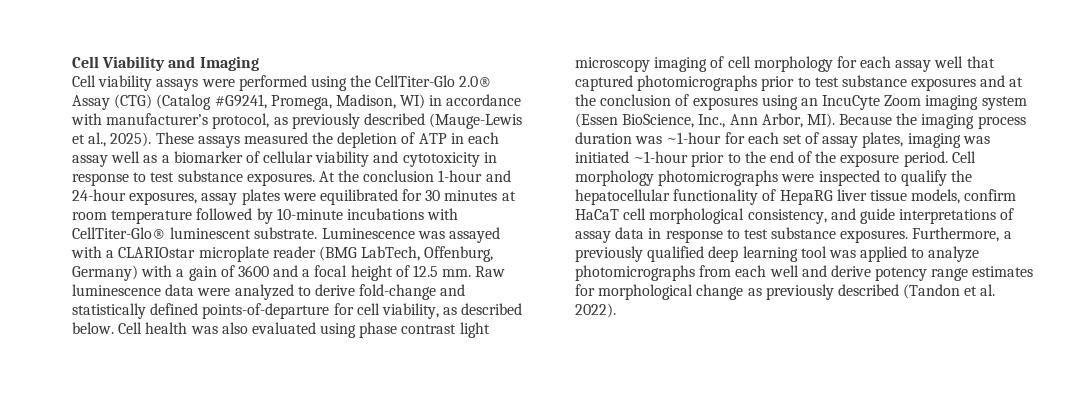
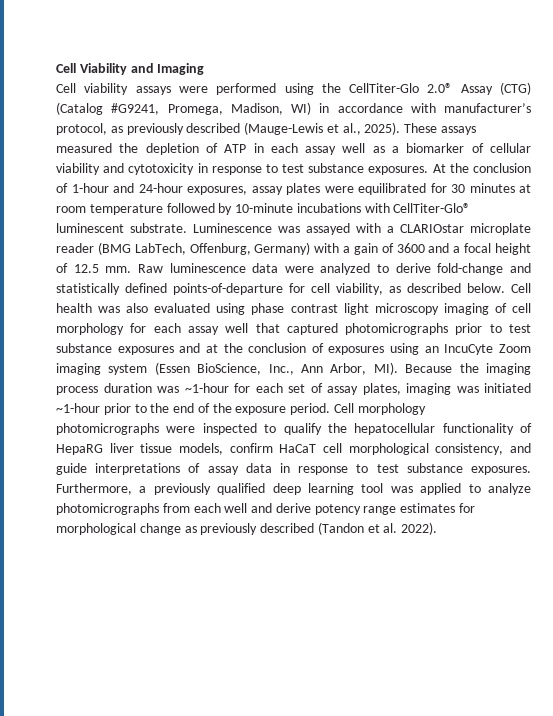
- At the conclusion 1-hour and 24-hour exposures, assay plates were equilibrated for 30 minutes at room temperature followed by 10-minute incubations with CellTiter-Glo® luminescent substrate.
+ At the conclusion of 1-hour and 24-hour exposures, assay plates were equilibrated for 30 minutes at room temperature followed by 10-minute incubations with CellTiter-Glo® luminescent substrate.

